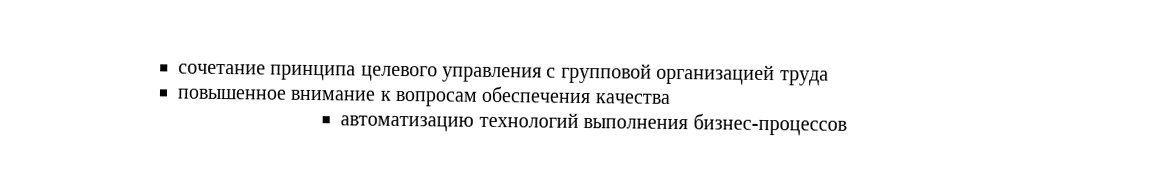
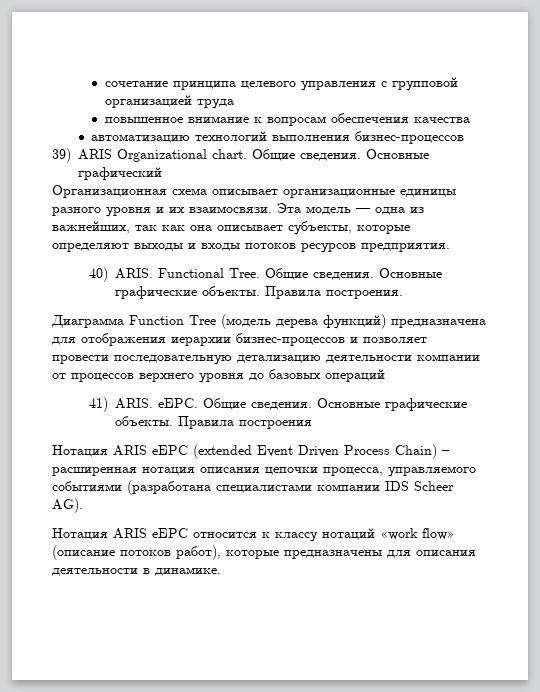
+ 39) ARIS Organizational chart. Общие сведения. Основные графический
+ Организационная схема описывает организационные единицы разного уровня и их взаимосвязи. Эта модель — одна из важнейших, так как она описывает субъекты, которые определяют выходы и входы потоков ресурсов предприятия.
+ 40) ARIS. Functional Tree. Общие сведения. Основные графические объекты. Правила построения.
+ Диаграмма Function Tree (модель дерева функций) предназначена для отображения иерархии бизнес-процессов и позволяет провести последовательную детализацию деятельности компании от процессов верхнего уровня до базовых операций
+ 41) ARIS. eEPC. Общие сведения. Основные графические объекты. Правила построения
+ Нотация ARIS eEPC (extended Event Driven Process Chain) – расширенная нотация описания цепочки процесса, управляемого событиями (разработана специалистами компании IDS Scheer AG).
+ Нотация ARIS eEPC относится к классу нотаций «work flow» (описание потоков работ), которые предназначены для описания деятельности в динамике.

